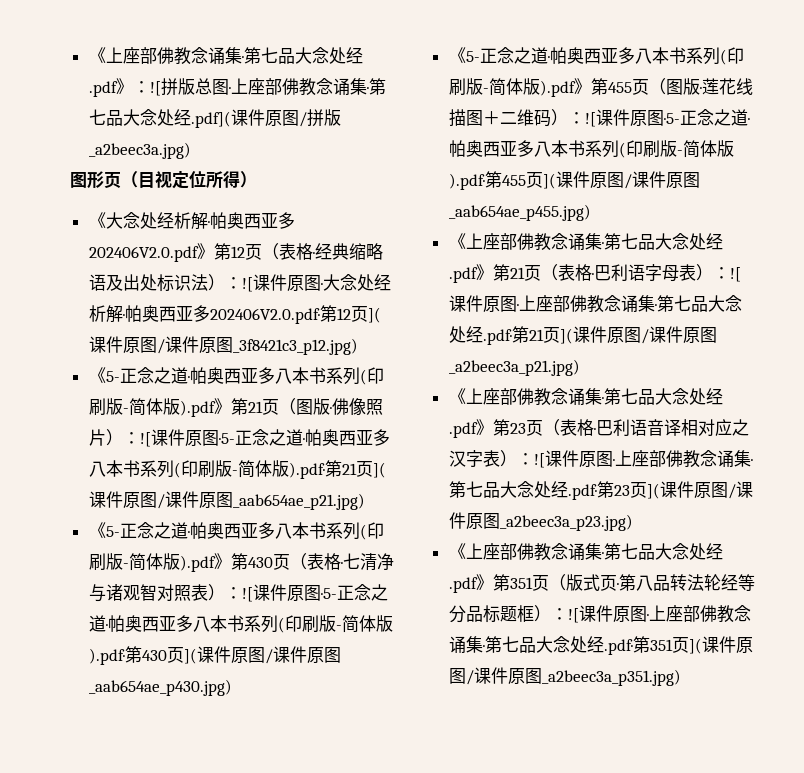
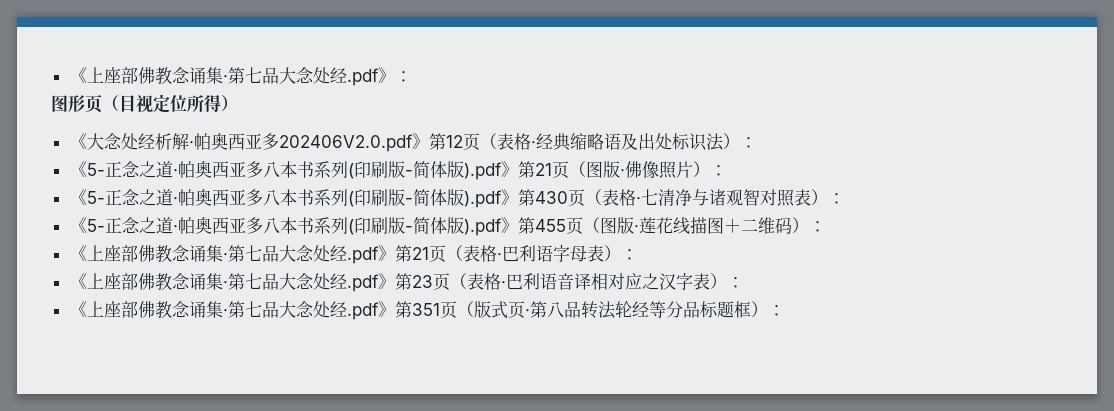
- 《上座部佛教念诵集·第七品大念处经.pdf》：![拼版总图·上座部佛教念诵集·第七品大念处经.pdf](课件原图/拼版_a2beec3a.jpg)
+ 《上座部佛教念诵集·第七品大念处经.pdf》：
- 《大念处经析解·帕奥西亚多202406V2.0.pdf》第12页（表格·经典缩略语及出处标识法）：![课件原图·大念处经析解·帕奥西亚多202406V2.0.pdf·第12页](课件原图/课件原图_3f8421c3_p12.jpg)
+ 《大念处经析解·帕奥西亚多202406V2.0.pdf》第12页（表格·经典缩略语及出处标识法）：
- 《5-正念之道·帕奥西亚多八本书系列(印刷版-简体版).pdf》第21页（图版·佛像照片）：![课件原图·5-正念之道·帕奥西亚多八本书系列(印刷版-简体版).pdf·第21页](课件原图/课件原图_aab654ae_p21.jpg)
+ 《5-正念之道·帕奥西亚多八本书系列(印刷版-简体版).pdf》第21页（图版·佛像照片）：
- 《5-正念之道·帕奥西亚多八本书系列(印刷版-简体版).pdf》第430页（表格·七清净与诸观智对照表）：![课件原图·5-正念之道·帕奥西亚多八本书系列(印刷版-简体版).pdf·第430页](课件原图/课件原图_aab654ae_p430.jpg)
+ 《5-正念之道·帕奥西亚多八本书系列(印刷版-简体版).pdf》第430页（表格·七清净与诸观智对照表）：
- 《5-正念之道·帕奥西亚多八本书系列(印刷版-简体版).pdf》第455页（图版·莲花线描图＋二维码）：![课件原图·5-正念之道·帕奥西亚多八本书系列(印刷版-简体版).pdf·第455页](课件原图/课件原图_aab654ae_p455.jpg)
+ 《5-正念之道·帕奥西亚多八本书系列(印刷版-简体版).pdf》第455页（图版·莲花线描图＋二维码）：
- 《上座部佛教念诵集·第七品大念处经.pdf》第21页（表格·巴利语字母表）：![课件原图·上座部佛教念诵集·第七品大念处经.pdf·第21页](课件原图/课件原图_a2beec3a_p21.jpg)
+ 《上座部佛教念诵集·第七品大念处经.pdf》第21页（表格·巴利语字母表）：
- 《上座部佛教念诵集·第七品大念处经.pdf》第23页（表格·巴利语音译相对应之汉字表）：![课件原图·上座部佛教念诵集·第七品大念处经.pdf·第23页](课件原图/课件原图_a2beec3a_p23.jpg)
+ 《上座部佛教念诵集·第七品大念处经.pdf》第23页（表格·巴利语音译相对应之汉字表）：
- 《上座部佛教念诵集·第七品大念处经.pdf》第351页（版式页·第八品转法轮经等分品标题框）：![课件原图·上座部佛教念诵集·第七品大念处经.pdf·第351页](课件原图/课件原图_a2beec3a_p351.jpg)
+ 《上座部佛教念诵集·第七品大念处经.pdf》第351页（版式页·第八品转法轮经等分品标题框）：

